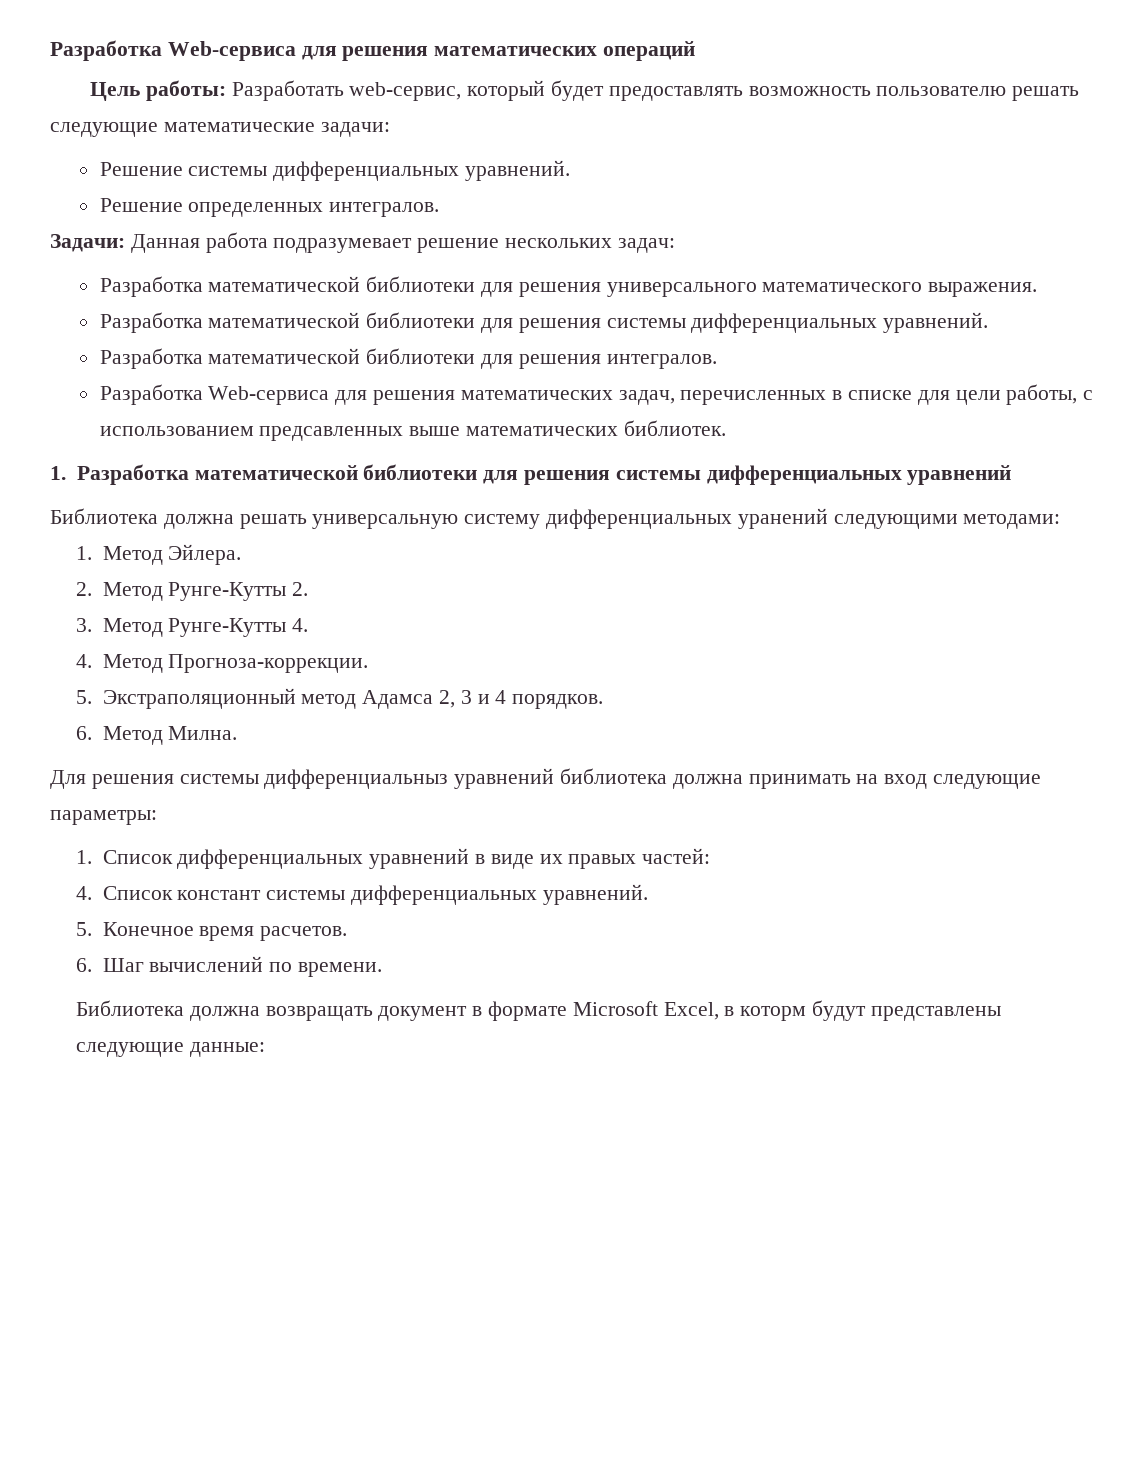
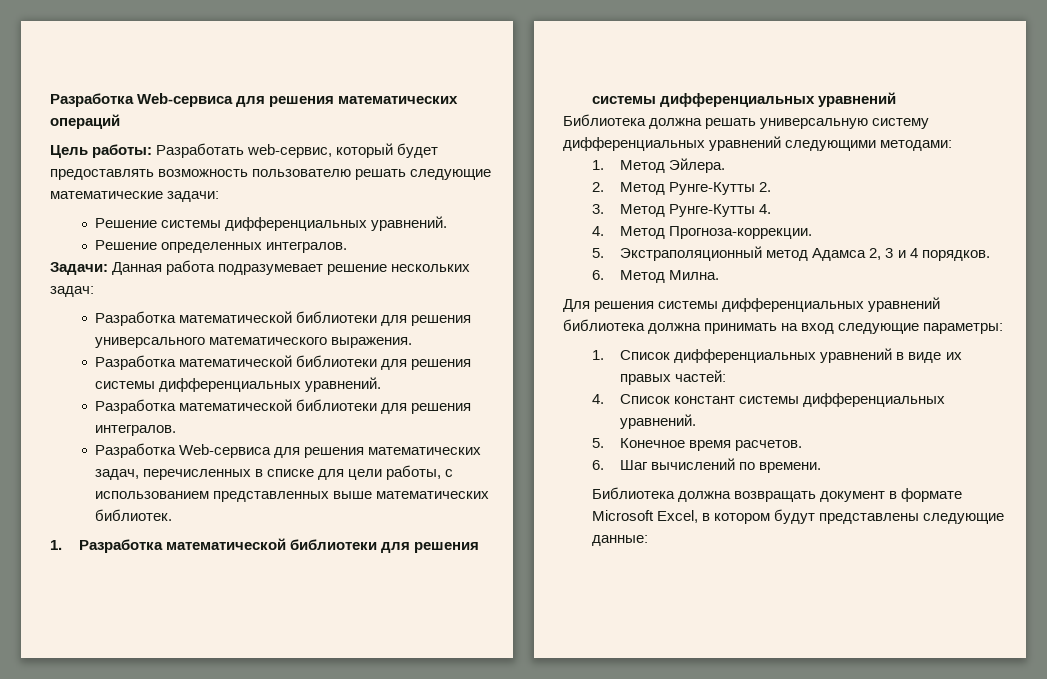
- Разработка Web-сервиса для решения математических задач, перечисленных в списке для цели работы, с использованием предсавленных выше математических библиотек.
+ Разработка Web-сервиса для решения математических задач, перечисленных в списке для цели работы, с использованием представленных выше математических библиотек.
- Библиотека должна решать универсальную систему дифференциальных уранений следующими методами:
+ Библиотека должна решать универсальную систему дифференциальных уравнений следующими методами:
- Для решения системы дифференциальныз уравнений библиотека должна принимать на вход следующие параметры:
+ Для решения системы дифференциальных уравнений библиотека должна принимать на вход следующие параметры:
- Библиотека должна возвращать документ в формате Microsoft Excel, в которм будут представлены следующие данные:
+ Библиотека должна возвращать документ в формате Microsoft Excel, в котором будут представлены следующие данные:

